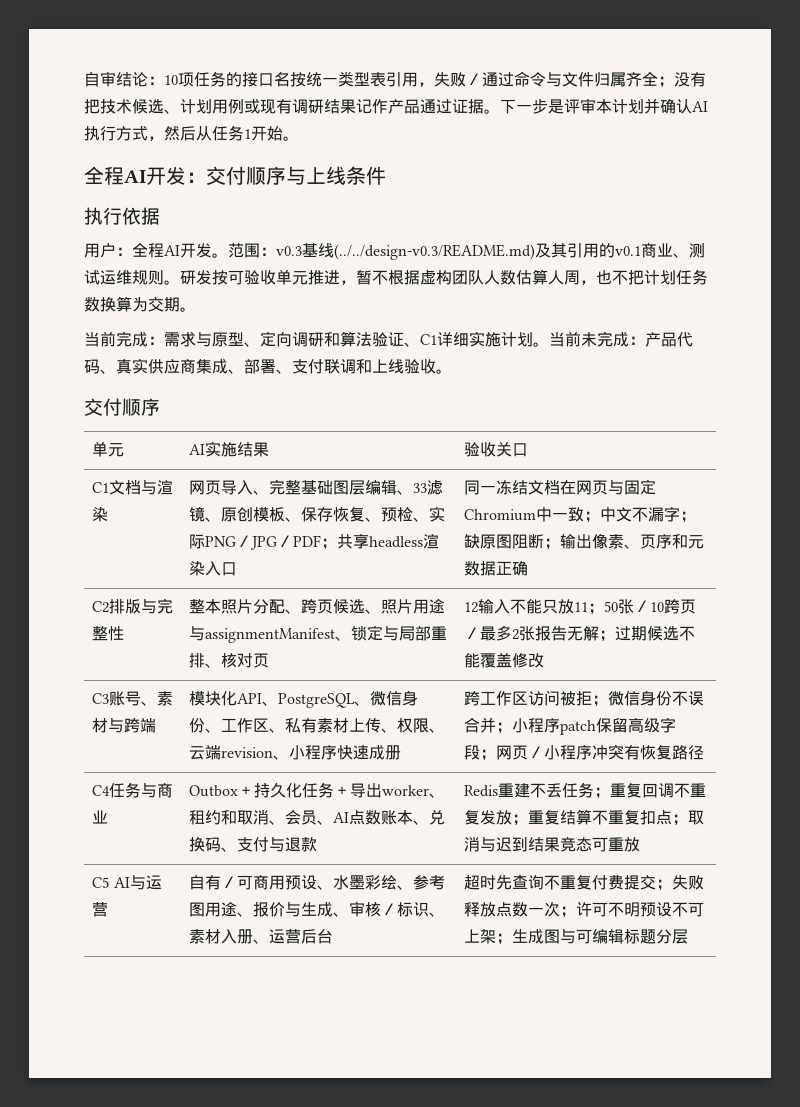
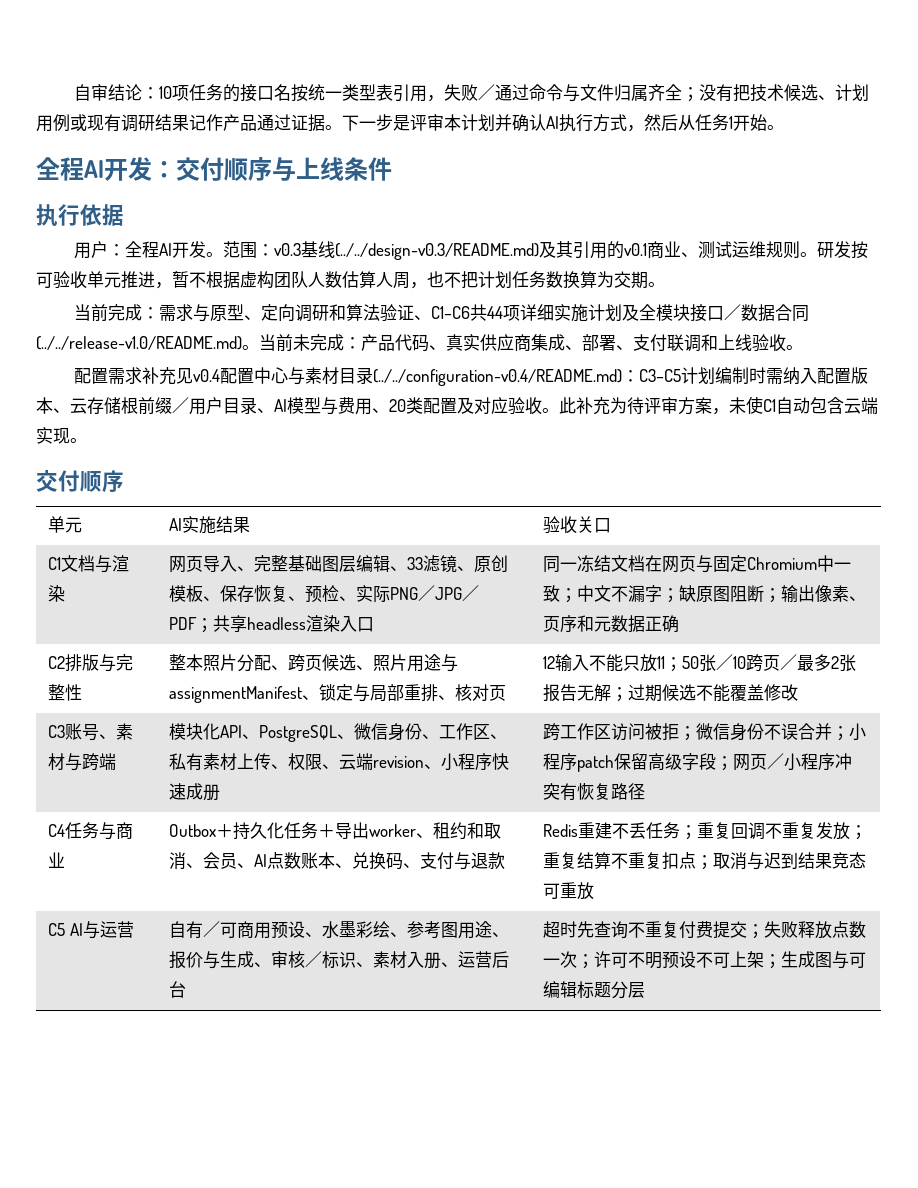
- 当前完成：需求与原型、定向调研和算法验证、C1详细实施计划。
+ 当前完成：需求与原型、定向调研和算法验证、C1–C6共44项详细实施计划及全模块接口／数据合同(../../release-v1.0/README.md)。
+ 配置需求补充见v0.4配置中心与素材目录(../../configuration-v0.4/README.md)：C3–C5计划编制时需纳入配置版本、云存储根前缀／用户目录、AI模型与费用、20类配置及对应验收。此补充为待评审方案，未使C1自动包含云端实现。

